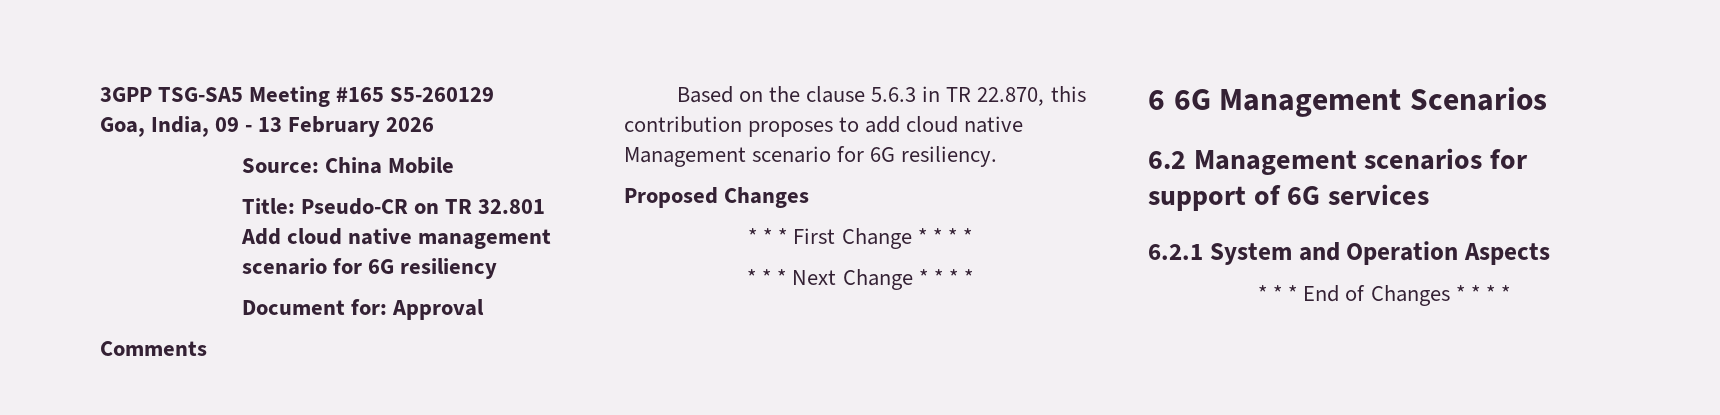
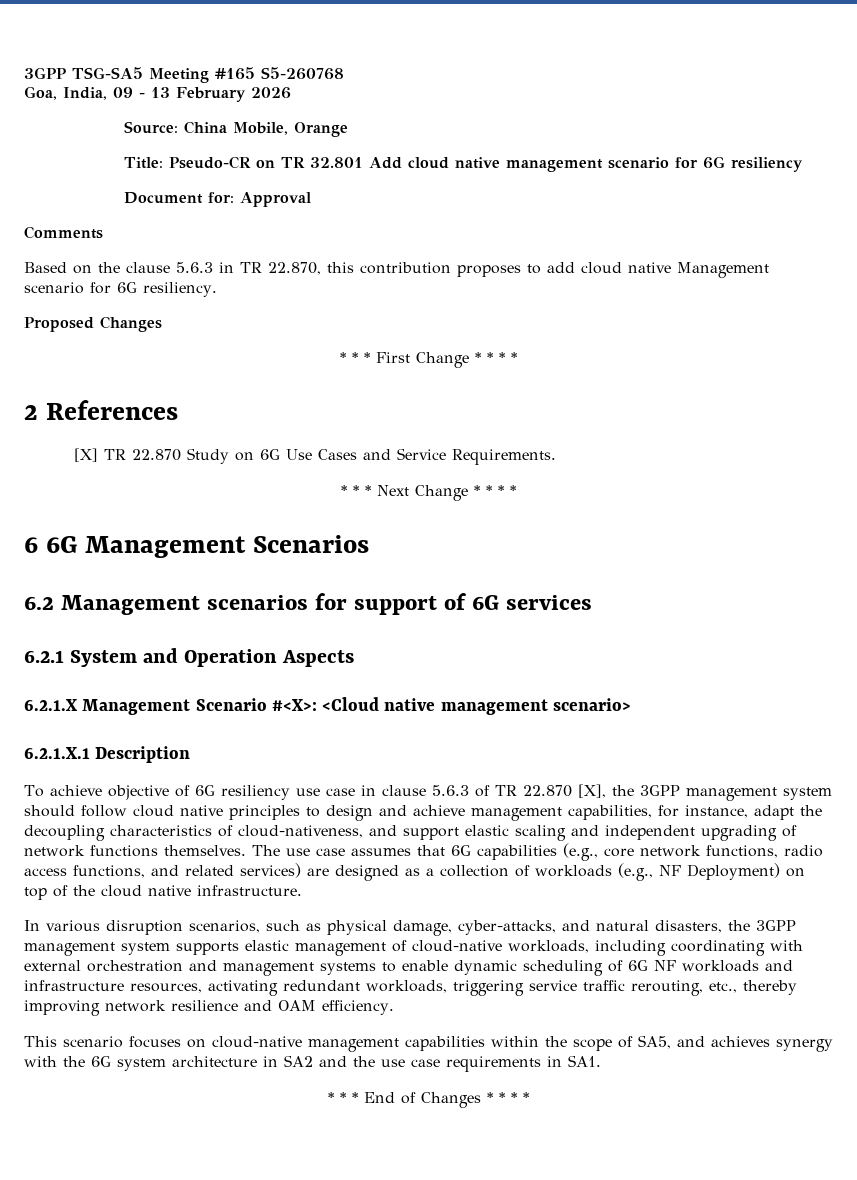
- 3GPP TSG-SA5 Meeting #165 S5-260129
+ 3GPP TSG-SA5 Meeting #165 S5-260768
- Source: China Mobile
+ Source: China Mobile, Orange
+ 2 References
+ [X] TR 22.870 Study on 6G Use Cases and Service Requirements.
+ 6.2.1.X Management Scenario #<X>: <Cloud native management scenario>
+ 6.2.1.X.1 Description
+ To achieve objective of 6G resiliency use case in clause 5.6.3 of TR 22.870 [X], the 3GPP management system should follow cloud native principles to design and achieve management capabilities, for instance, adapt the decoupling characteristics of cloud-nativeness, and support elastic scaling and independent upgrading of network functions themselves. The use case assumes that 6G capabilities (e.g., core network functions, radio access functions, and related services) are designed as a collection of workloads (e.g., NF Deployment) on top of the cloud native infrastructure.
+ In various disruption scenarios, such as physical damage, cyber-attacks, and natural disasters, the 3GPP management system supports elastic management of cloud-native workloads, including coordinating with external orchestration and management systems to enable dynamic scheduling of 6G NF workloads and infrastructure resources, activating redundant workloads, triggering service traffic rerouting, etc., thereby improving network resilience and OAM efficiency.
+ This scenario focuses on cloud-native management capabilities within the scope of SA5, and achieves synergy with the 6G system architecture in SA2 and the use case requirements in SA1.

